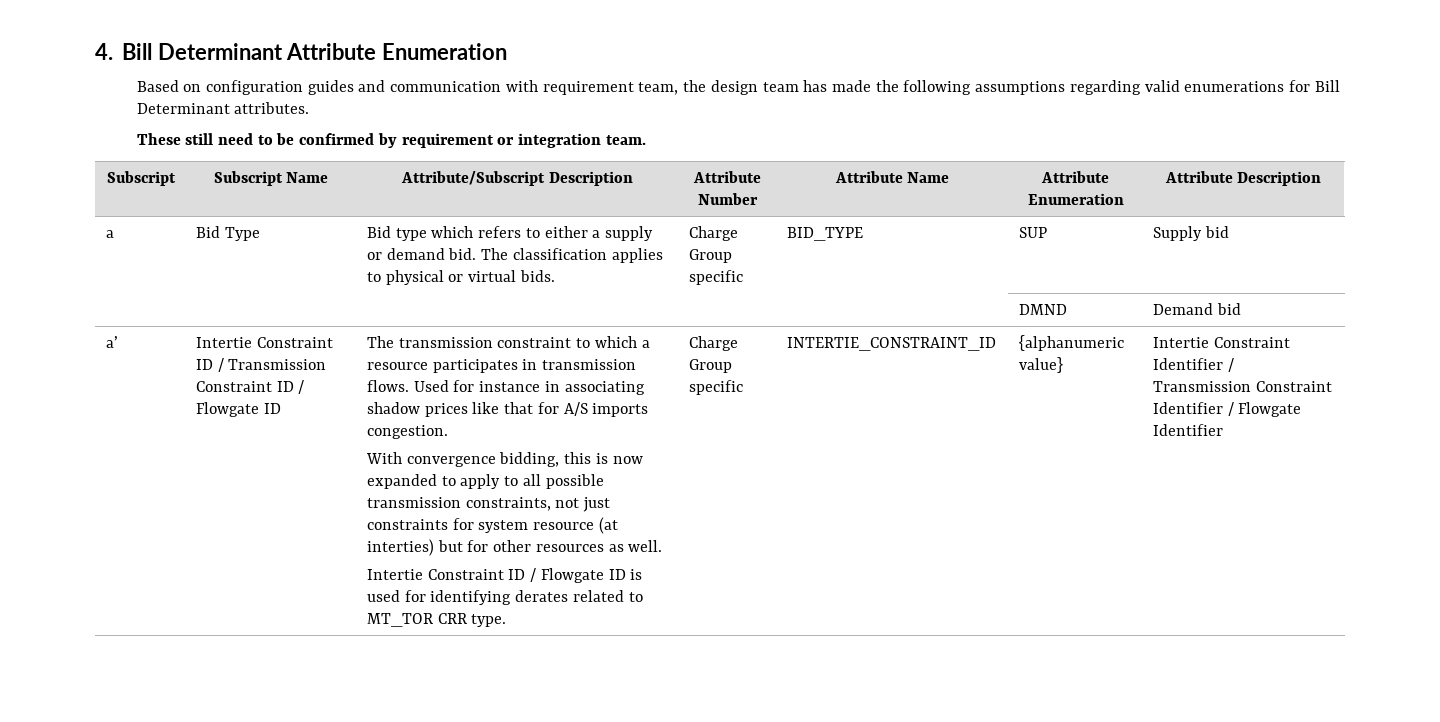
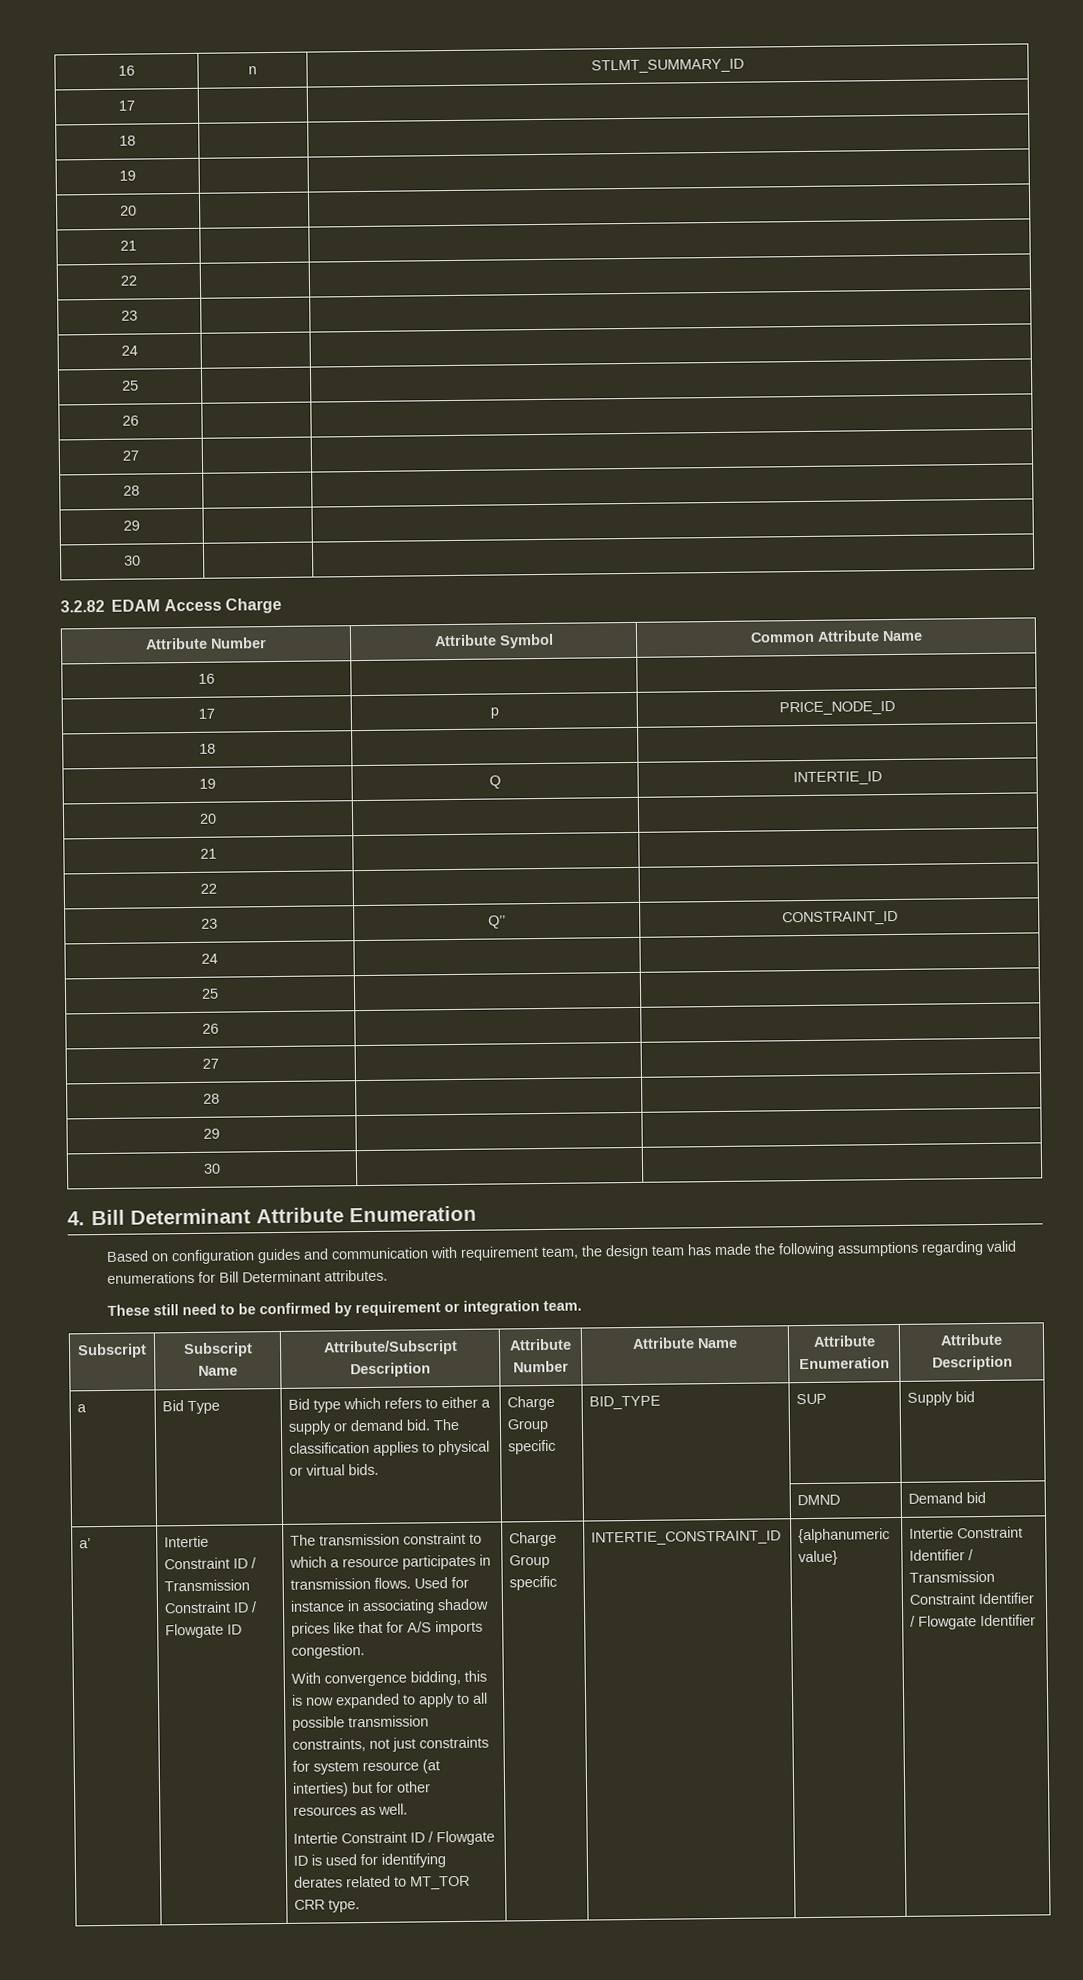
+ 16 | n | STLMT_SUMMARY_ID
+ 17 | |
+ 18 | |
+ 19 | |
+ 20 | |
+ 21 | |
+ 22 | |
+ 23 | |
+ 24 | |
+ 25 | |
+ 26 | |
+ 27 | |
+ 28 | |
+ 29 | |
+ 30 | |
+ 3.2.82 EDAM Access Charge
+ Attribute Number | Attribute Symbol | Common Attribute Name
+ 16 | |
+ 17 | p | PRICE_NODE_ID
+ 18 | |
+ 19 | Q | INTERTIE_ID
+ 20 | |
+ 21 | |
+ 22 | |
+ 23 | Q’’ | CONSTRAINT_ID
+ 24 | |
+ 25 | |
+ 26 | |
+ 27 | |
+ 28 | |
+ 29 | |
+ 30 | |

